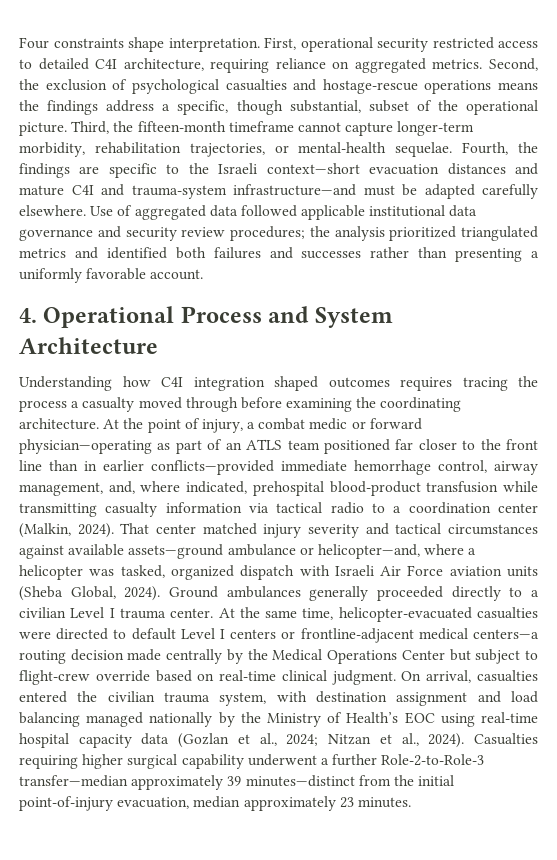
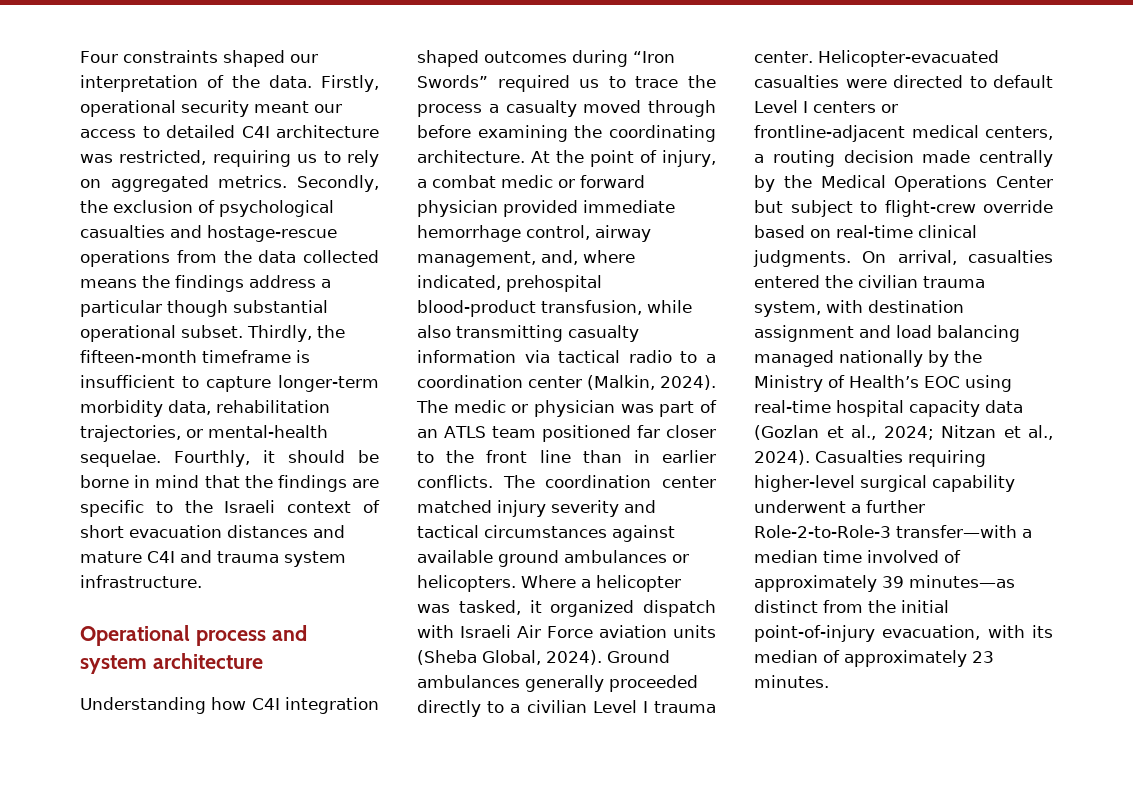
- Four constraints shape interpretation. First, operational security restricted access to detailed C4I architecture, requiring reliance on aggregated metrics.
+ Four constraints shaped our interpretation of the data. Firstly, operational security meant our access to detailed C4I architecture was restricted, requiring us to rely on aggregated metrics.
- Second, the exclusion of psychological casualties and hostage-rescue operations means the findings address a specific, though substantial, subset of the operational picture. Third, the fifteen-month timeframe cannot capture longer-term morbidity, rehabilitation trajectories, or mental-health sequelae.
+ Secondly, the exclusion of psychological casualties and hostage-rescue operations from the data collected means the findings address a particular though substantial operational subset. Thirdly, the fifteen-month timeframe is insufficient to capture longer-term morbidity data, rehabilitation trajectories, or mental-health sequelae.
- Fourth, the findings are specific to the Israeli context—short evacuation distances and mature C4I and trauma-system infrastructure—and must be adapted carefully elsewhere. Use of aggregated data followed applicable institutional data governance and security review procedures; the analysis prioritized triangulated metrics and identified both failures and successes rather than presenting a uniformly favorable account.
- 4. Operational Process and System Architecture
+ Fourthly, it should be borne in mind that the findings are specific to the Israeli context of short evacuation distances and mature C4I and trauma system infrastructure.
+ Operational process and system architecture
- Understanding how C4I integration shaped outcomes requires tracing the process a casualty moved through before examining the coordinating architecture.
+ Understanding how C4I integration shaped outcomes during “Iron Swords” required us to trace the process a casualty moved through before examining the coordinating architecture.
- At the point of injury, a combat medic or forward physician—operating as part of an ATLS team positioned far closer to the front line than in earlier conflicts—provided immediate hemorrhage control, airway management, and, where indicated, prehospital blood-product transfusion while transmitting casualty information via tactical radio to a coordination center (Malkin, 2024). That center matched injury severity and tactical circumstances against available assets—ground ambulance or helicopter—and, where a helicopter was tasked, organized dispatch with Israeli Air Force aviation units (Sheba Global, 2024).
+ At the point of injury, a combat medic or forward physician provided immediate hemorrhage control, airway management, and, where indicated, prehospital blood-product transfusion, while also transmitting casualty information via tactical radio to a coordination center (Malkin, 2024). The medic or physician was part of an ATLS team positioned far closer to the front line than in earlier conflicts. The coordination center matched injury severity and tactical circumstances against available ground ambulances or helicopters. Where a helicopter was tasked, it organized dispatch with Israeli Air Force aviation units (Sheba Global, 2024).
- At the same time, helicopter-evacuated casualties were directed to default Level I centers or frontline-adjacent medical centers—a routing decision made centrally by the Medical Operations Center but subject to flight-crew override based on real-time clinical judgment.
+ Helicopter-evacuated casualties were directed to default Level I centers or frontline-adjacent medical centers, a routing decision made centrally by the Medical Operations Center but subject to flight-crew override based on real-time clinical judgments.
- Casualties requiring higher surgical capability underwent a further Role-2-to-Role-3 transfer—median approximately 39 minutes—distinct from the initial point-of-injury evacuation, median approximately 23 minutes.
+ Casualties requiring higher-level surgical capability underwent a further Role-2-to-Role-3 transfer—with a median time involved of approximately 39 minutes—as distinct from the initial point-of-injury evacuation, with its median of approximately 23 minutes.

